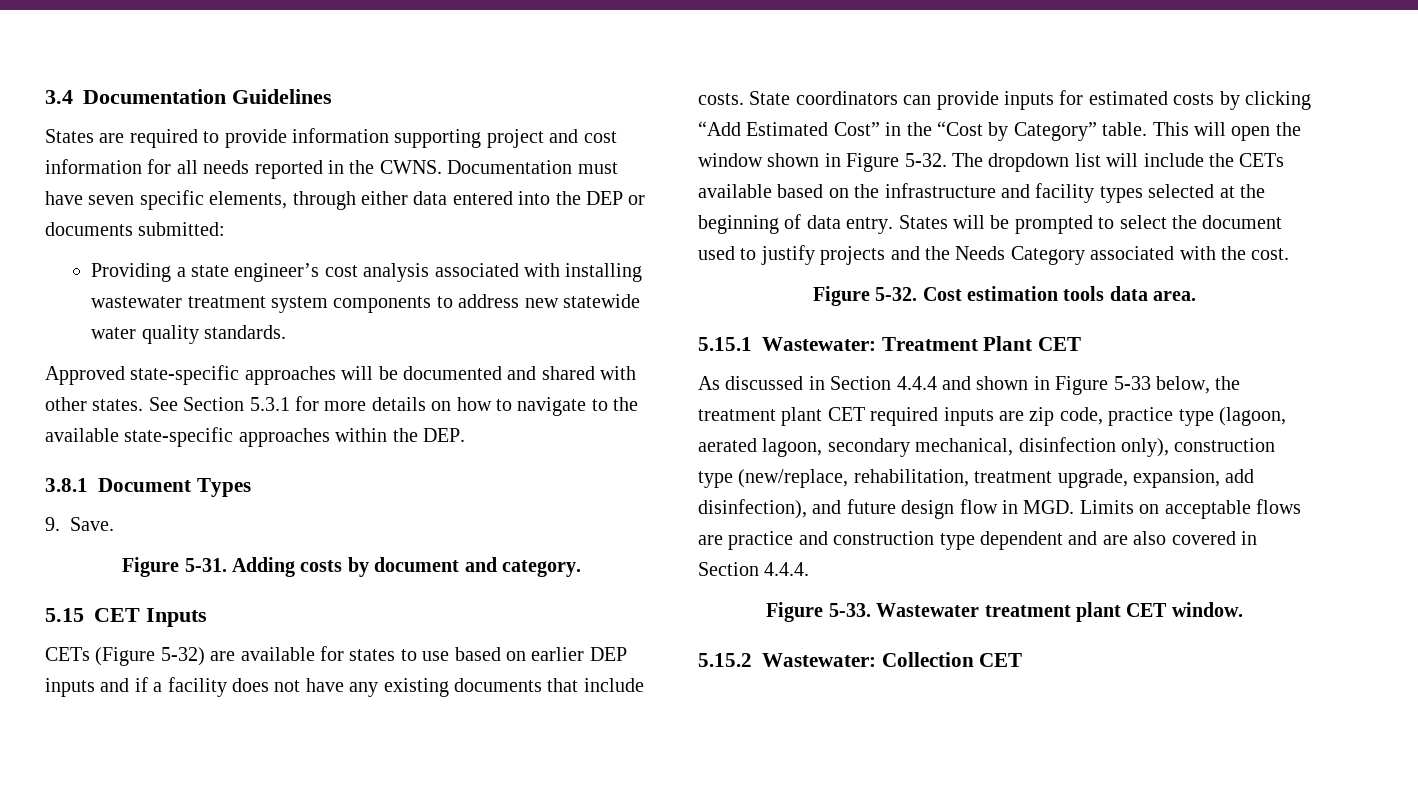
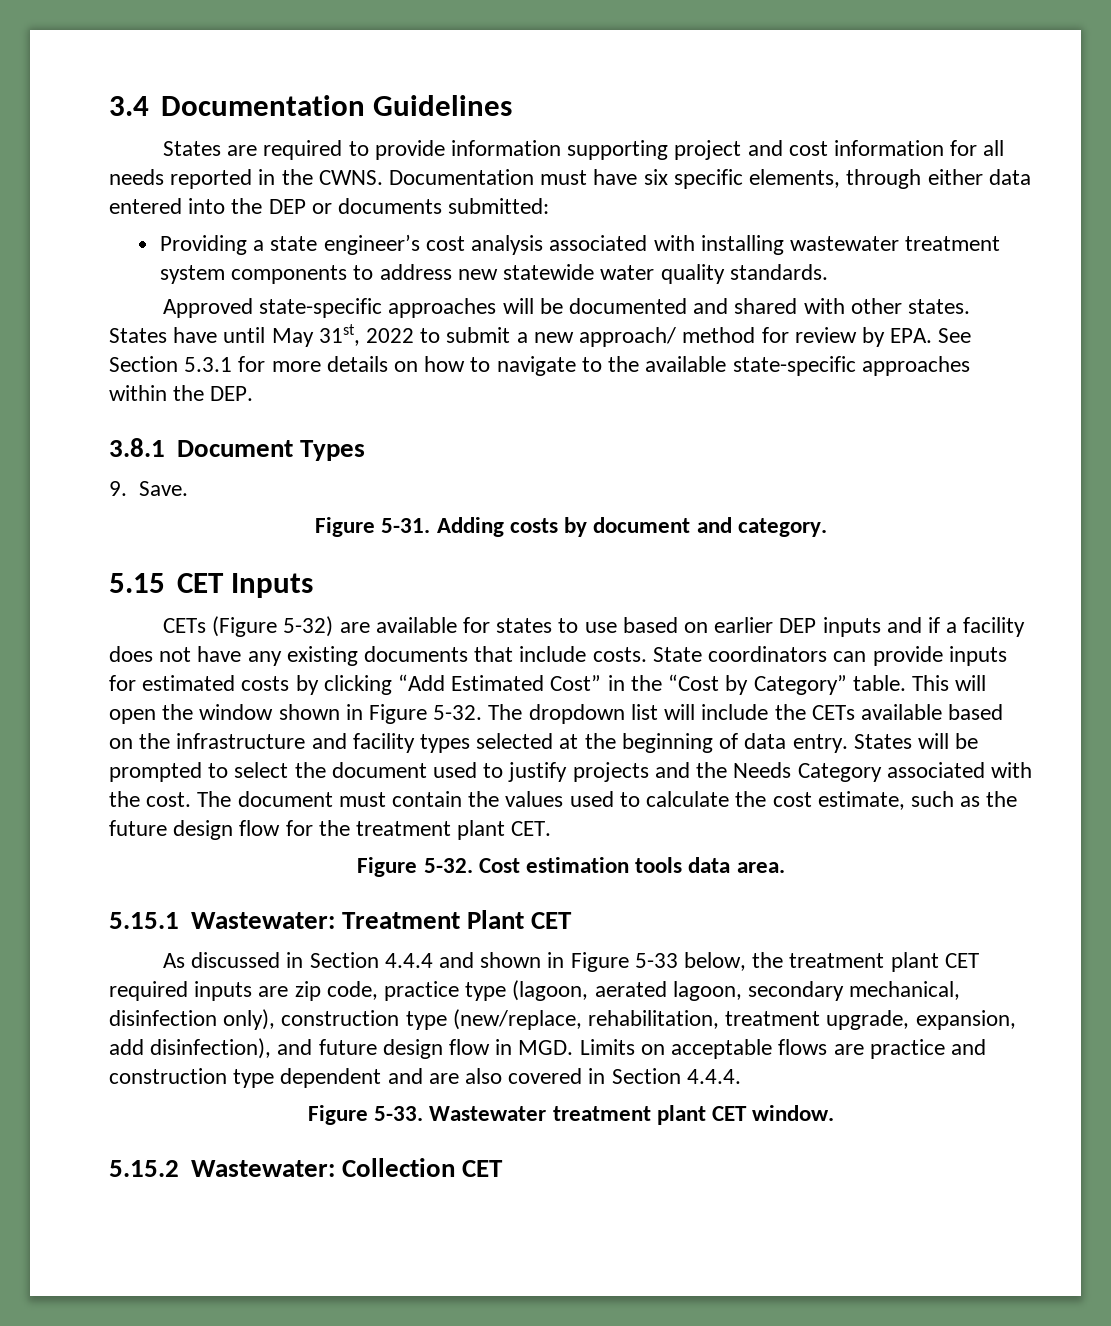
- Documentation must have seven specific elements, through either data entered into the DEP or documents submitted:
+ Documentation must have six specific elements, through either data entered into the DEP or documents submitted:
- See Section 5.3.1 for more details on how to navigate to the available state-specific approaches within the DEP.
+ States have until May 31st, 2022 to submit a new approach/ method for review by EPA. See Section 5.3.1 for more details on how to navigate to the available state-specific approaches within the DEP.
+ The document must contain the values used to calculate the cost estimate, such as the future design flow for the treatment plant CET.

